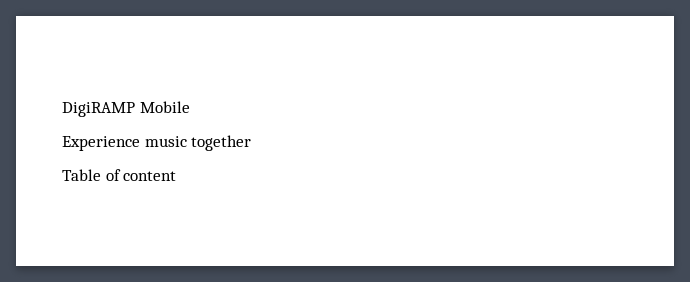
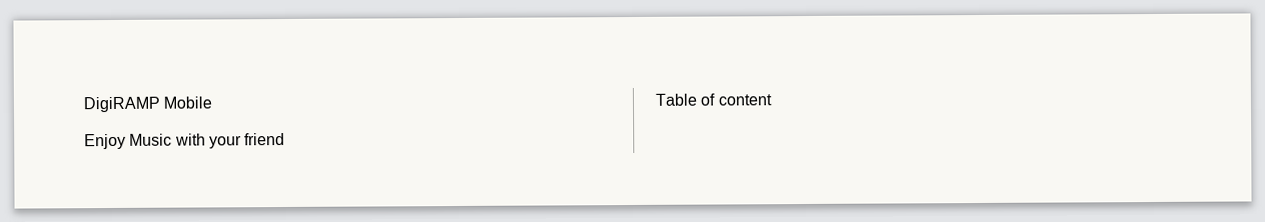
- Experience music together
+ Enjoy Music with your friend

